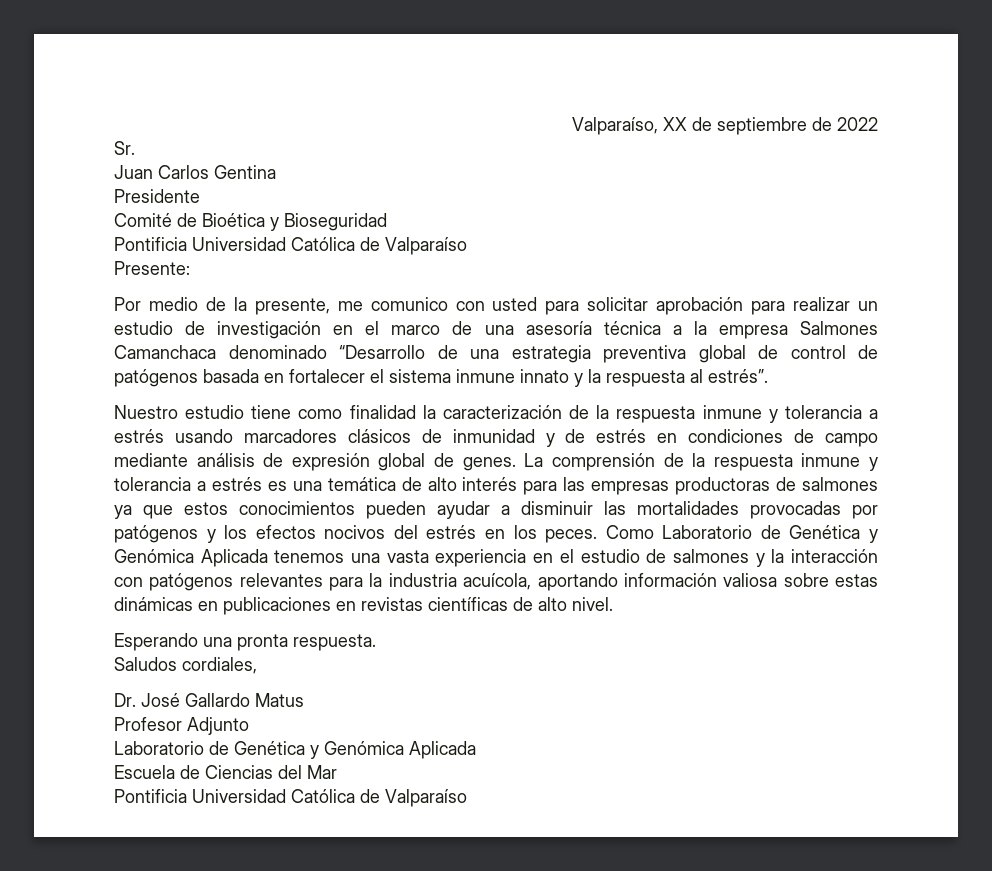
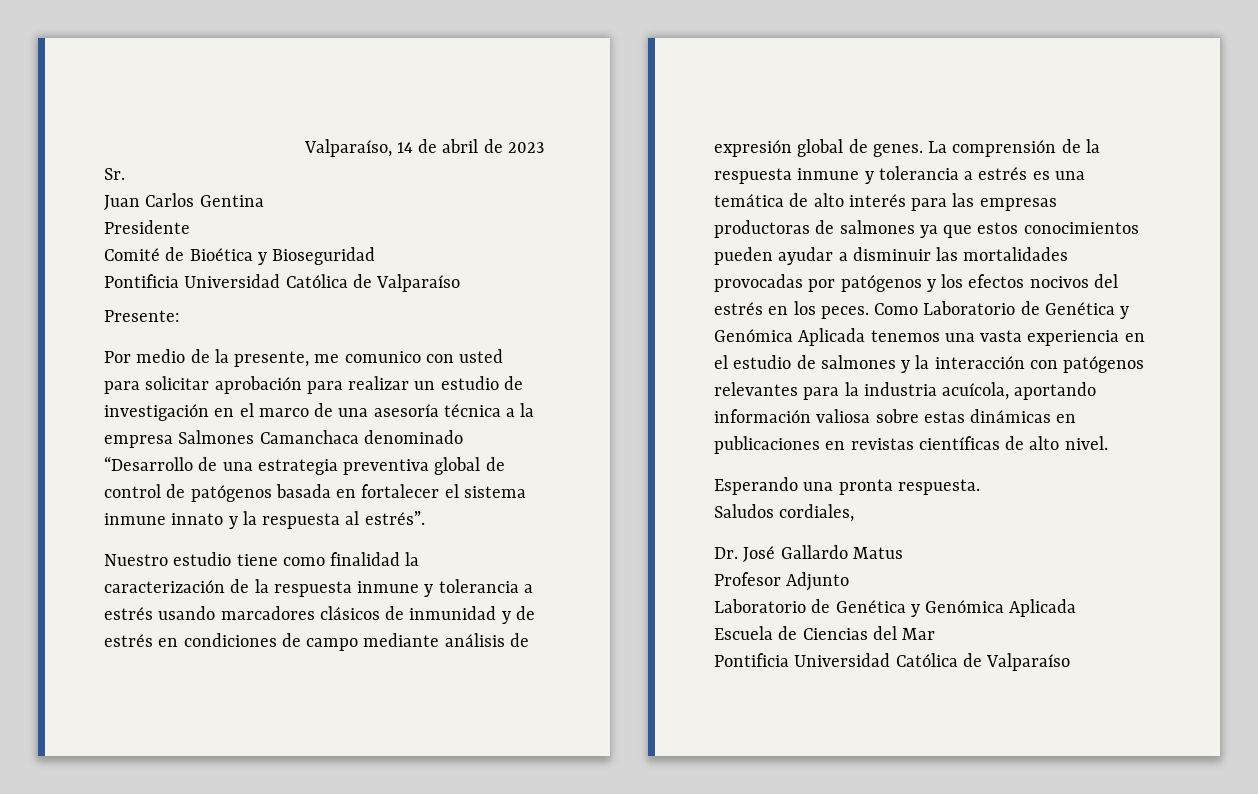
- Valparaíso, XX de septiembre de 2022
+ Valparaíso, 14 de abril de 2023

